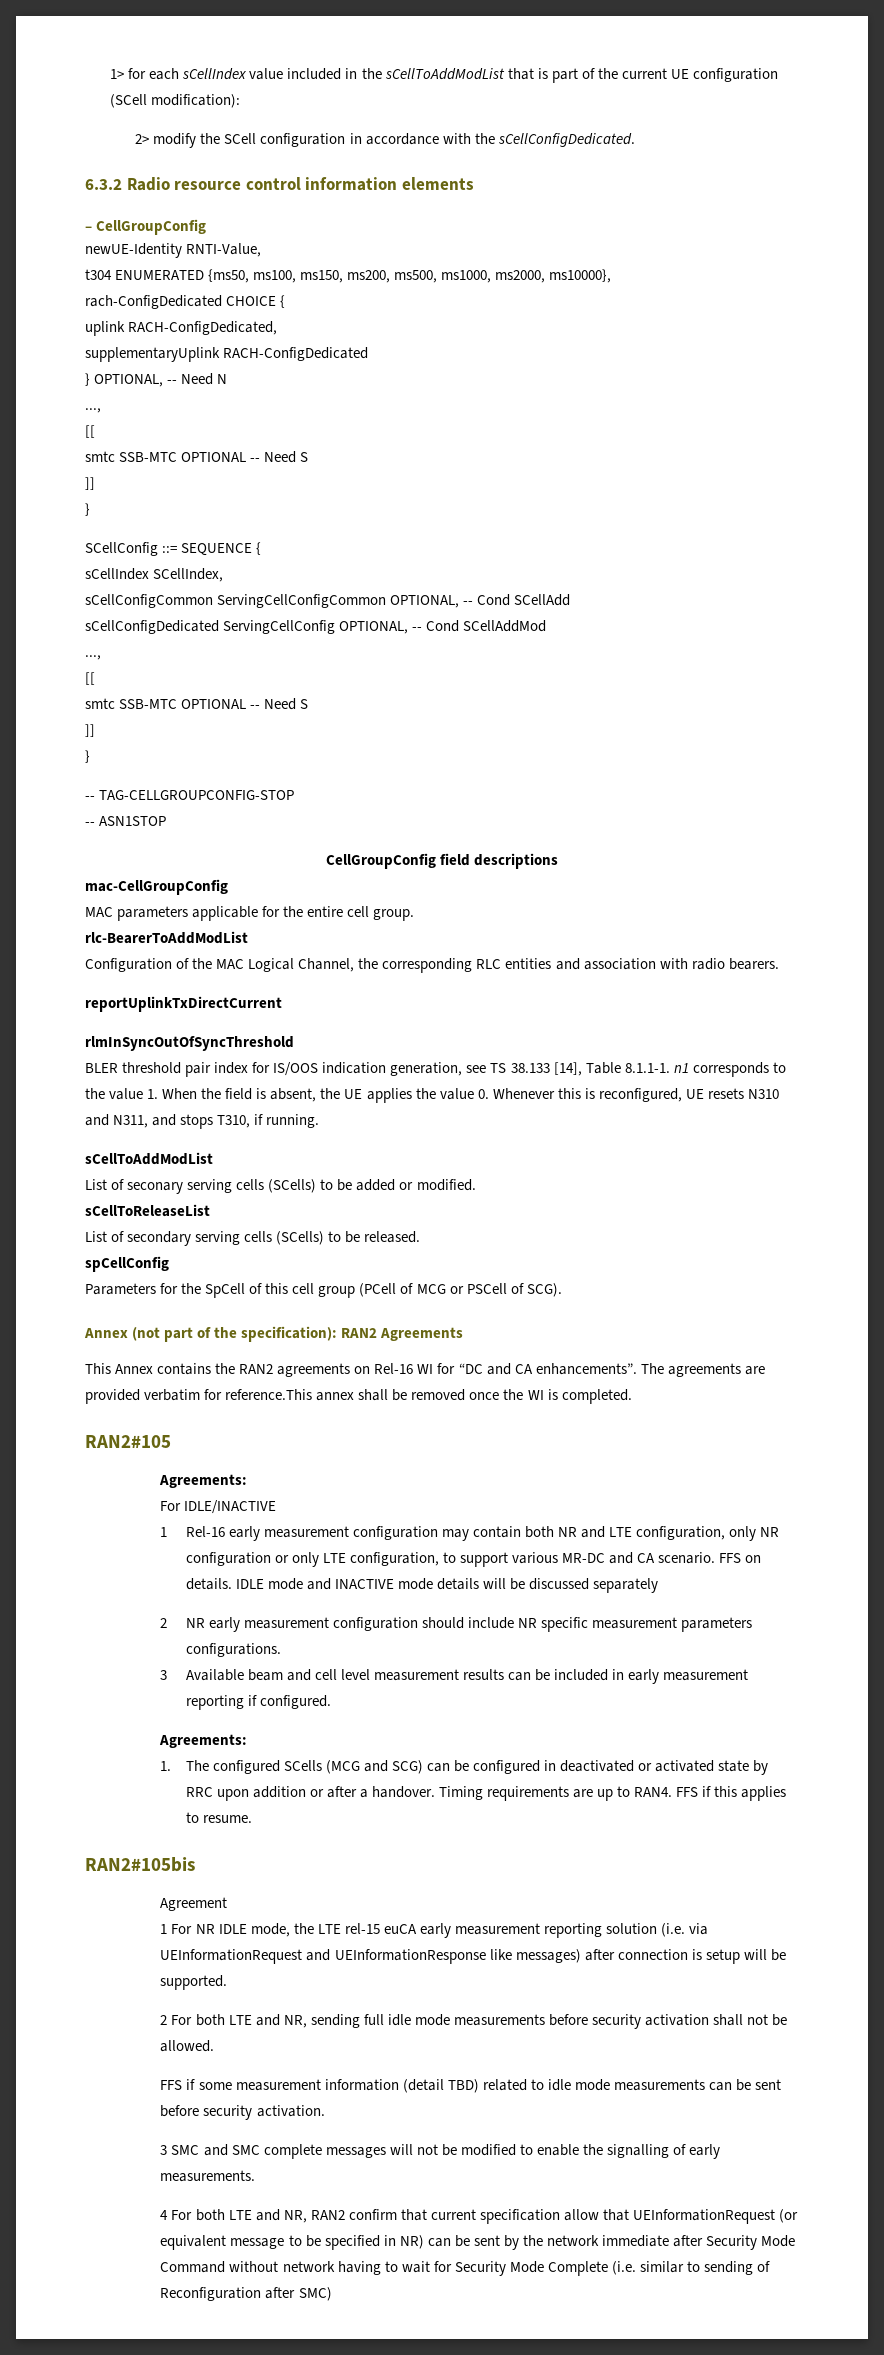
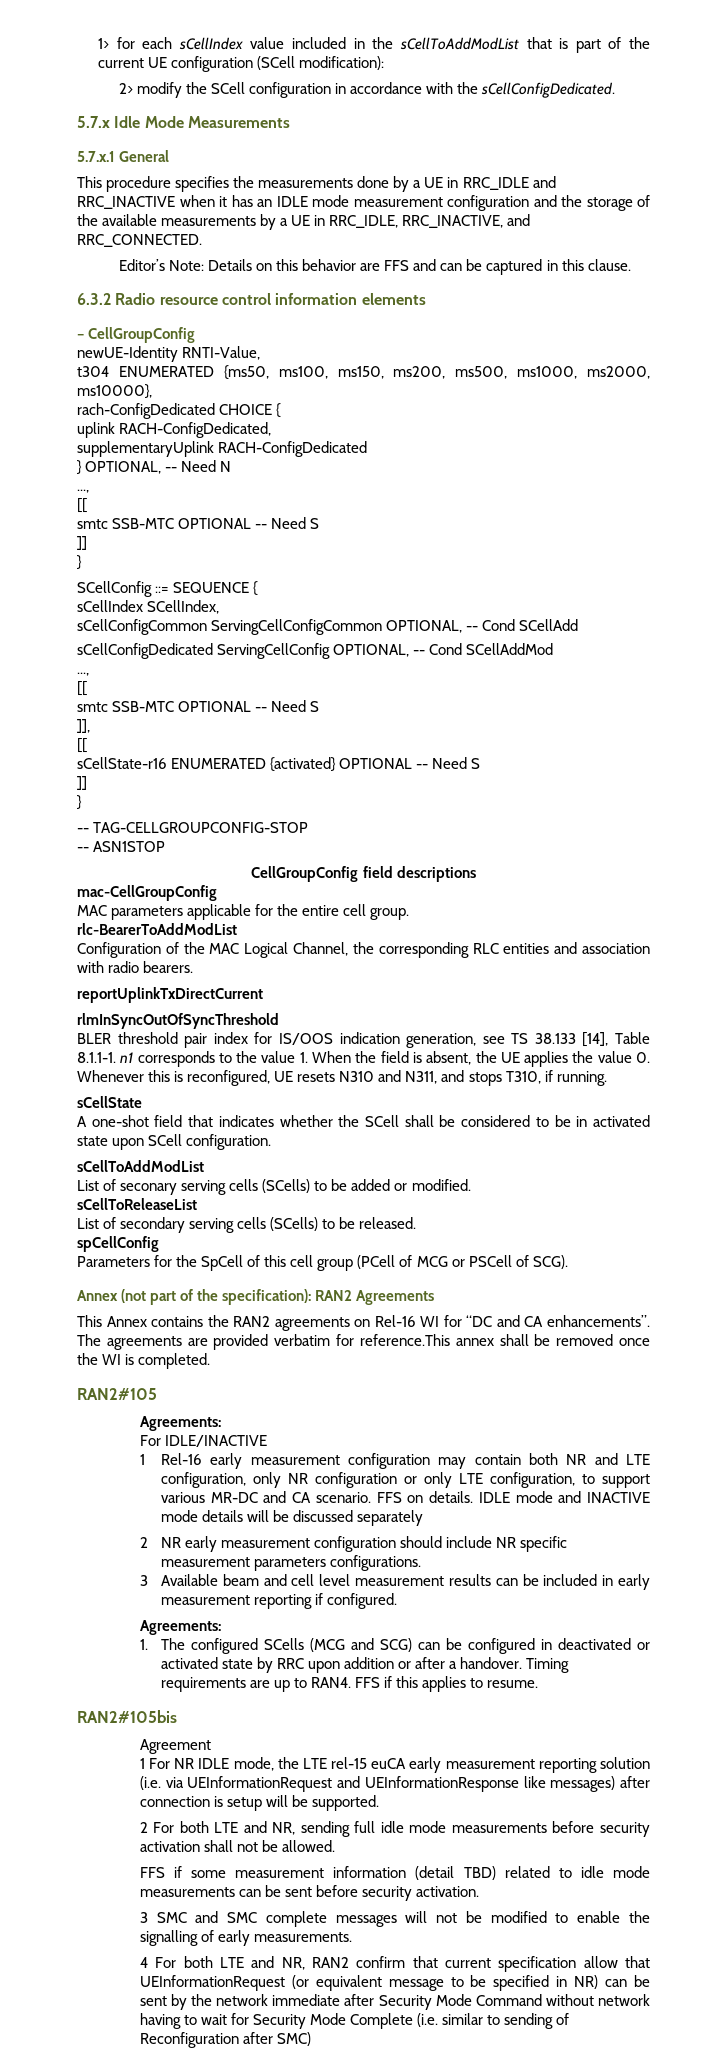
+ 5.7.x Idle Mode Measurements
+ 5.7.x.1 General
+ This procedure specifies the measurements done by a UE in RRC_IDLE and RRC_INACTIVE when it has an IDLE mode measurement configuration and the storage of the available measurements by a UE in RRC_IDLE, RRC_INACTIVE, and RRC_CONNECTED.
+ Editor’s Note: Details on this behavior are FFS and can be captured in this clause.
+ ]],
+ [[
+ sCellState-r16 ENUMERATED {activated} OPTIONAL -- Need S
+ sCellState
+ A one-shot field that indicates whether the SCell shall be considered to be in activated state upon SCell configuration.

